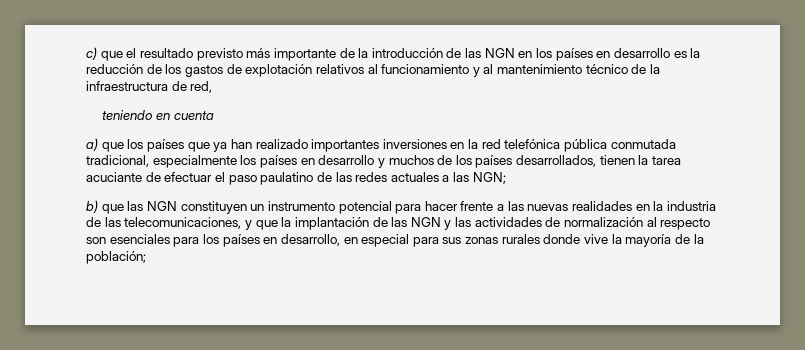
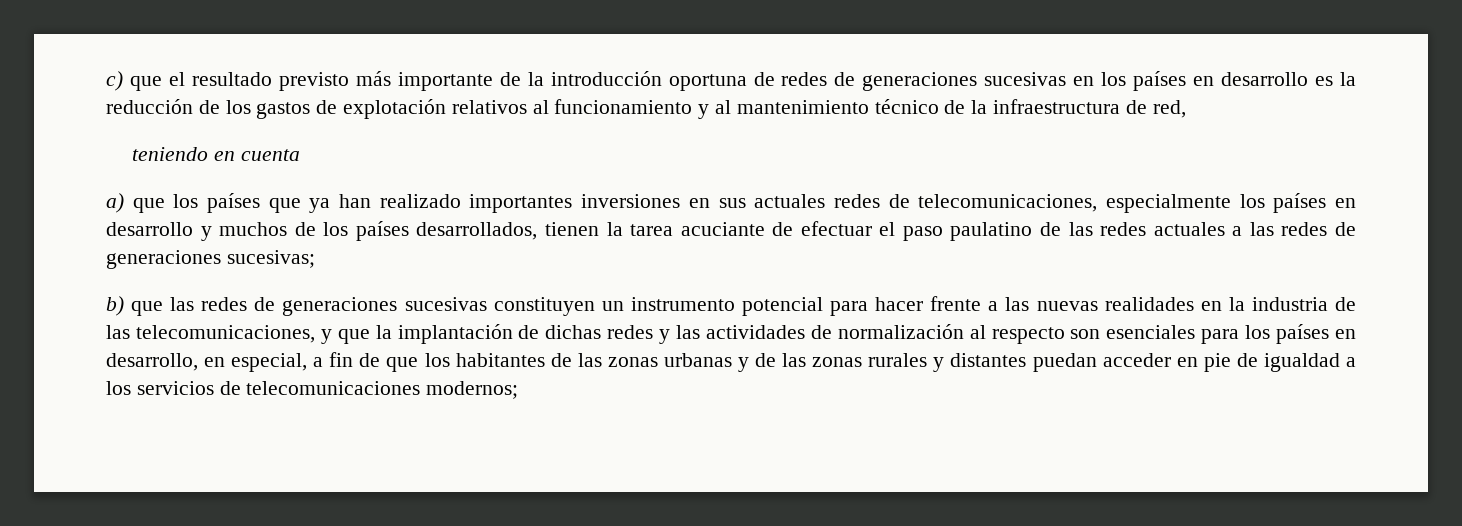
- c) que el resultado previsto más importante de la introducción de las NGN en los países en desarrollo es la reducción de los gastos de explotación relativos al funcionamiento y al mantenimiento técnico de la infraestructura de red,
+ c) que el resultado previsto más importante de la introducción oportuna de redes de generaciones sucesivas en los países en desarrollo es la reducción de los gastos de explotación relativos al funcionamiento y al mantenimiento técnico de la infraestructura de red,
- a) que los países que ya han realizado importantes inversiones en la red telefónica pública conmutada tradicional, especialmente los países en desarrollo y muchos de los países desarrollados, tienen la tarea acuciante de efectuar el paso paulatino de las redes actuales a las NGN;
+ a) que los países que ya han realizado importantes inversiones en sus actuales redes de telecomunicaciones, especialmente los países en desarrollo y muchos de los países desarrollados, tienen la tarea acuciante de efectuar el paso paulatino de las redes actuales a las redes de generaciones sucesivas;
- b) que las NGN constituyen un instrumento potencial para hacer frente a las nuevas realidades en la industria de las telecomunicaciones, y que la implantación de las NGN y las actividades de normalización al respecto son esenciales para los países en desarrollo, en especial para sus zonas rurales donde vive la mayoría de la población;
+ b) que las redes de generaciones sucesivas constituyen un instrumento potencial para hacer frente a las nuevas realidades en la industria de las telecomunicaciones, y que la implantación de dichas redes y las actividades de normalización al respecto son esenciales para los países en desarrollo, en especial, a fin de que los habitantes de las zonas urbanas y de las zonas rurales y distantes puedan acceder en pie de igualdad a los servicios de telecomunicaciones modernos;

